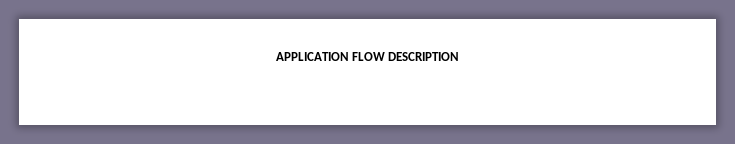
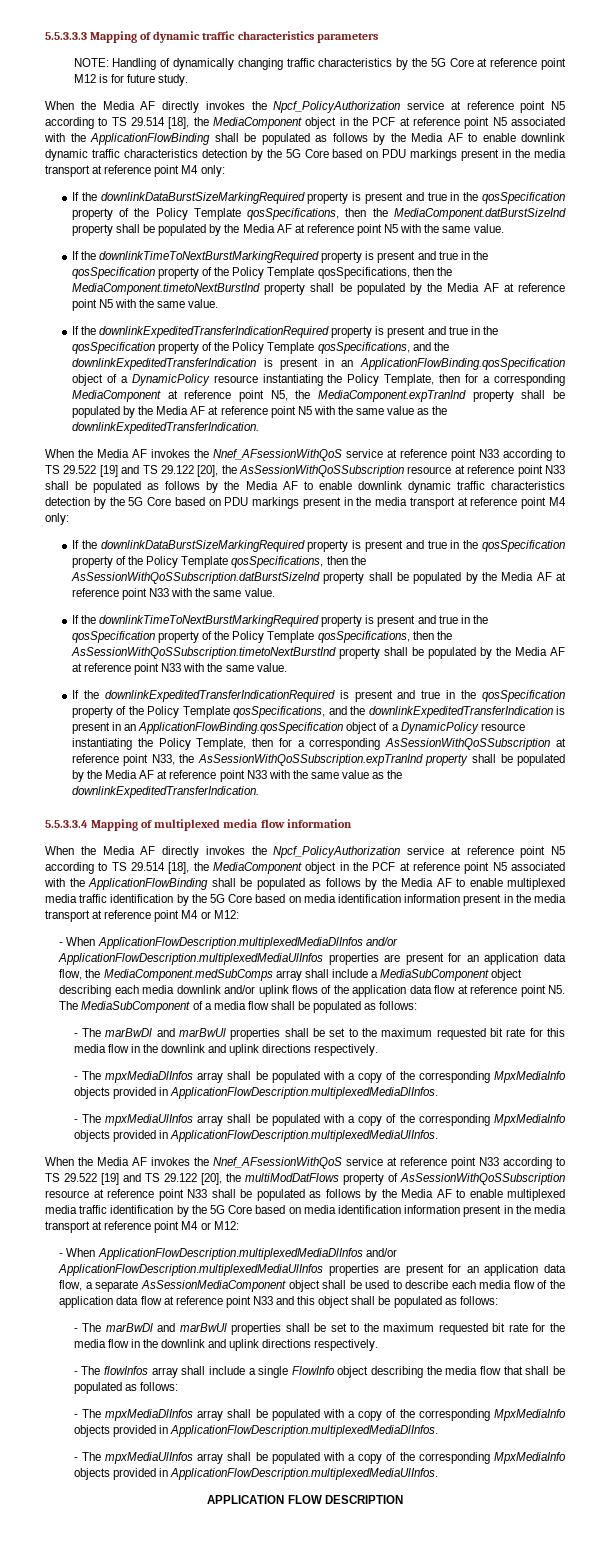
+ 5.5.3.3.3 Mapping of dynamic traffic characteristics parameters
+ NOTE: Handling of dynamically changing traffic characteristics by the 5G Core at reference point M12 is for future study.
+ When the Media AF directly invokes the Npcf_PolicyAuthorization service at reference point N5 according to TS 29.514 [18], the MediaComponent object in the PCF at reference point N5 associated with the ApplicationFlowBinding shall be populated as follows by the Media AF to enable downlink dynamic traffic characteristics detection by the 5G Core based on PDU markings present in the media transport at reference point M4 only:
+ If the downlinkDataBurstSizeMarkingRequired property is present and true in the qosSpecification property of the Policy Template qosSpecifications, then the MediaComponent.datBurstSizeInd property shall be populated by the Media AF at reference point N5 with the same value.
+ If the downlinkTimeToNextBurstMarkingRequired property is present and true in the qosSpecification property of the Policy Template qosSpecifications, then the MediaComponent.timetoNextBurstInd property shall be populated by the Media AF at reference point N5 with the same value.
+ If the downlinkExpeditedTransferIndicationRequired property is present and true in the qosSpecification property of the Policy Template qosSpecifications, and the downlinkExpeditedTransferIndication is present in an ApplicationFlowBinding.qosSpecification object of a DynamicPolicy resource instantiating the Policy Template, then for a corresponding MediaComponent at reference point N5, the MediaComponent.expTranInd property shall be populated by the Media AF at reference point N5 with the same value as the downlinkExpeditedTransferIndication.
+ When the Media AF invokes the Nnef_AFsessionWithQoS service at reference point N33 according to TS 29.522 [19] and TS 29.122 [20], the AsSessionWithQoSSubscription resource at reference point N33 shall be populated as follows by the Media AF to enable downlink dynamic traffic characteristics detection by the 5G Core based on PDU markings present in the media transport at reference point M4 only:
+ If the downlinkDataBurstSizeMarkingRequired property is present and true in the qosSpecification property of the Policy Template qosSpecifications, then the AsSessionWithQoSSubscription.datBurstSizeInd property shall be populated by the Media AF at reference point N33 with the same value.
+ If the downlinkTimeToNextBurstMarkingRequired property is present and true in the qosSpecification property of the Policy Template qosSpecifications, then the AsSessionWithQoSSubscription.timetoNextBurstInd property shall be populated by the Media AF at reference point N33 with the same value.
+ If the downlinkExpeditedTransferIndicationRequired is present and true in the qosSpecification property of the Policy Template qosSpecifications, and the downlinkExpeditedTransferIndication is present in an ApplicationFlowBinding.qosSpecification object of a DynamicPolicy resource instantiating the Policy Template, then for a corresponding AsSessionWithQoSSubscription at reference point N33, the AsSessionWithQoSSubscription.expTranInd property shall be populated by the Media AF at reference point N33 with the same value as the downlinkExpeditedTransferIndication.
+ 5.5.3.3.4 Mapping of multiplexed media flow information
+ When the Media AF directly invokes the Npcf_PolicyAuthorization service at reference point N5 according to TS 29.514 [18], the MediaComponent object in the PCF at reference point N5 associated with the ApplicationFlowBinding shall be populated as follows by the Media AF to enable multiplexed media traffic identification by the 5G Core based on media identification information present in the media transport at reference point M4 or M12:
+ - When ApplicationFlowDescription.multiplexedMediaDlInfos and/or ApplicationFlowDescription.multiplexedMediaUlInfos properties are present for an application data flow, the MediaComponent.medSubComps array shall include a MediaSubComponent object describing each media downlink and/or uplink flows of the application data flow at reference point N5. The MediaSubComponent of a media flow shall be populated as follows:
+ - The marBwDl and marBwUl properties shall be set to the maximum requested bit rate for this media flow in the downlink and uplink directions respectively.
+ - The mpxMediaDlInfos array shall be populated with a copy of the corresponding MpxMediaInfo objects provided in ApplicationFlowDescription.multiplexedMediaDlInfos.
+ - The mpxMediaUlInfos array shall be populated with a copy of the corresponding MpxMediaInfo objects provided in ApplicationFlowDescription.multiplexedMediaUlInfos.
+ When the Media AF invokes the Nnef_AFsessionWithQoS service at reference point N33 according to TS 29.522 [19] and TS 29.122 [20], the multiModDatFlows property of AsSessionWithQoSSubscription resource at reference point N33 shall be populated as follows by the Media AF to enable multiplexed media traffic identification by the 5G Core based on media identification information present in the media transport at reference point M4 or M12:
+ - When ApplicationFlowDescription.multiplexedMediaDlInfos and/or ApplicationFlowDescription.multiplexedMediaUlInfos properties are present for an application data flow, a separate AsSessionMediaComponent object shall be used to describe each media flow of the application data flow at reference point N33 and this object shall be populated as follows:
+ - The marBwDl and marBwUl properties shall be set to the maximum requested bit rate for the media flow in the downlink and uplink directions respectively.
+ - The flowInfos array shall include a single FlowInfo object describing the media flow that shall be populated as follows:
+ - The mpxMediaDlInfos array shall be populated with a copy of the corresponding MpxMediaInfo objects provided in ApplicationFlowDescription.multiplexedMediaDlInfos.
+ - The mpxMediaUlInfos array shall be populated with a copy of the corresponding MpxMediaInfo objects provided in ApplicationFlowDescription.multiplexedMediaUlInfos.

